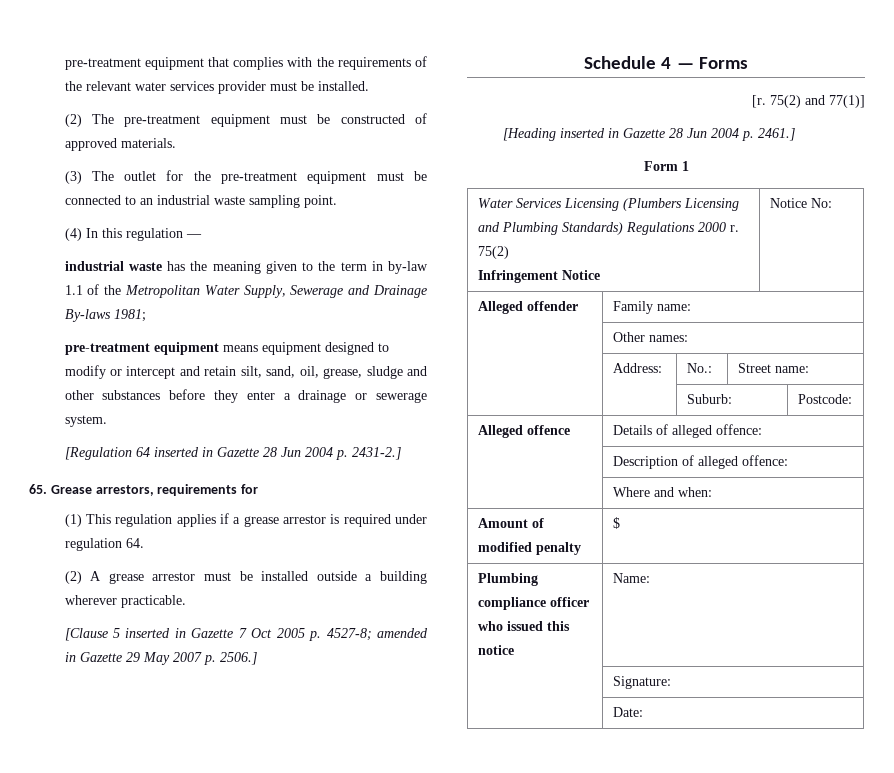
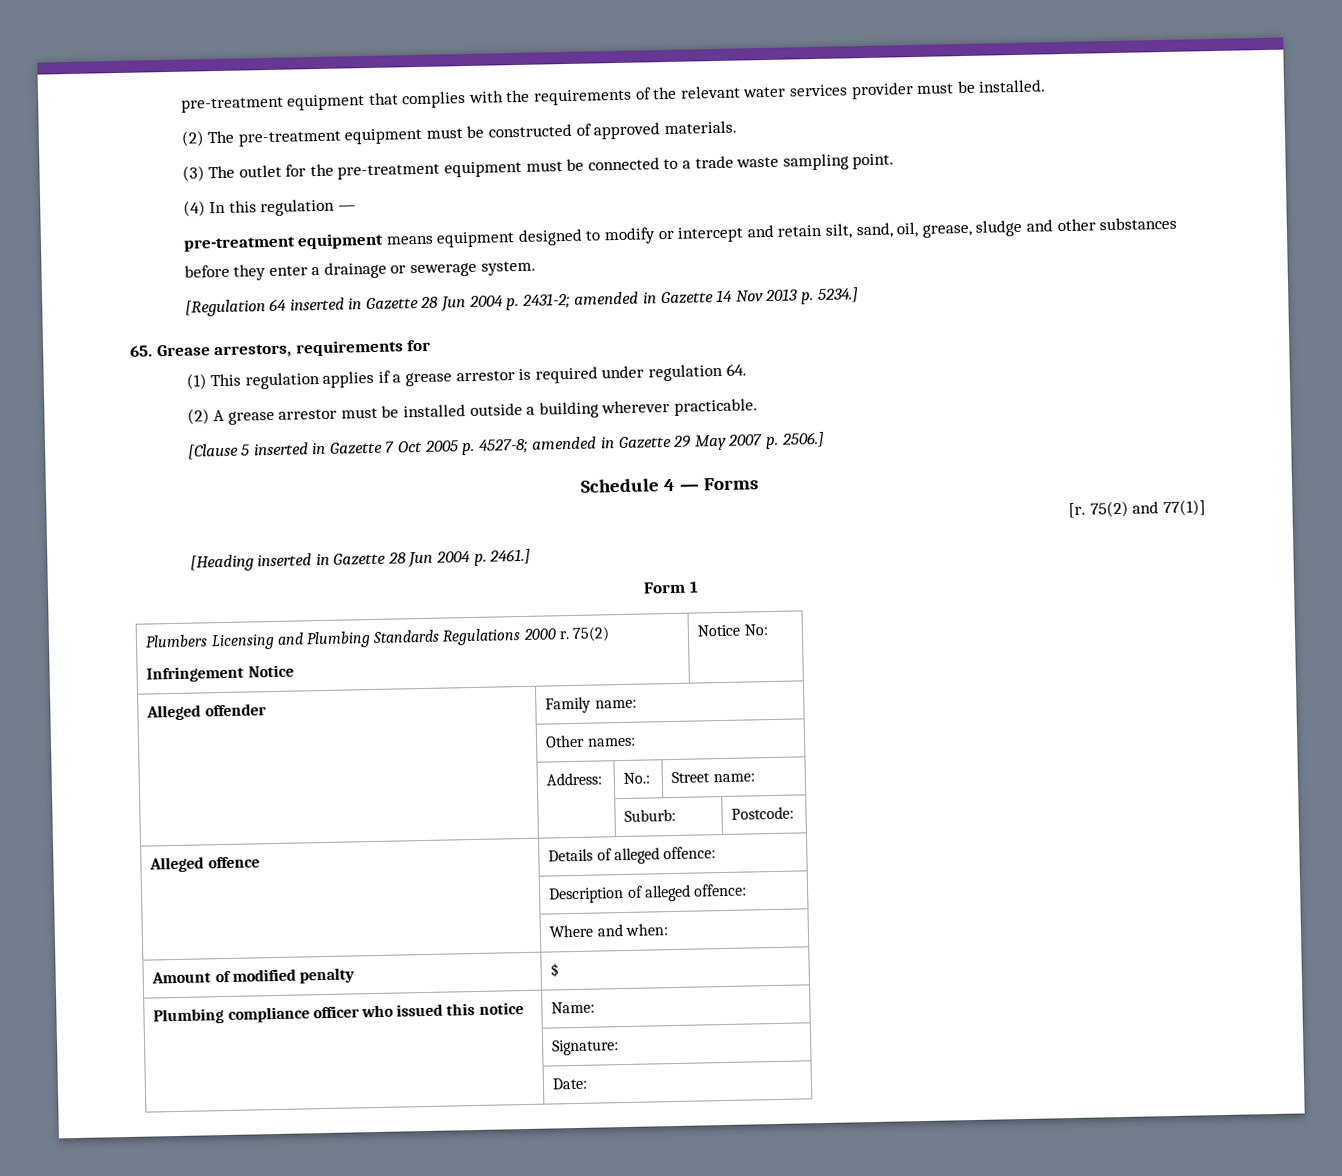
- (3) The outlet for the pre-treatment equipment must be connected to an industrial waste sampling point.
+ (3) The outlet for the pre-treatment equipment must be connected to a trade waste sampling point.
- industrial waste has the meaning given to the term in by-law 1.1 of the Metropolitan Water Supply, Sewerage and Drainage By-laws 1981;
- [Regulation 64 inserted in Gazette 28 Jun 2004 p. 2431-2.]
+ [Regulation 64 inserted in Gazette 28 Jun 2004 p. 2431-2; amended in Gazette 14 Nov 2013 p. 5234.]
- Water Services Licensing (Plumbers Licensing and Plumbing Standards) Regulations 2000 r. 75(2)
+ Plumbers Licensing and Plumbing Standards Regulations 2000 r. 75(2)

